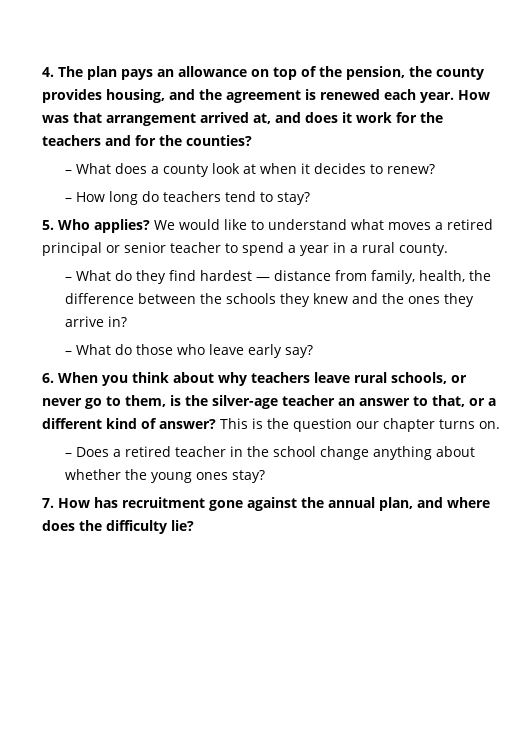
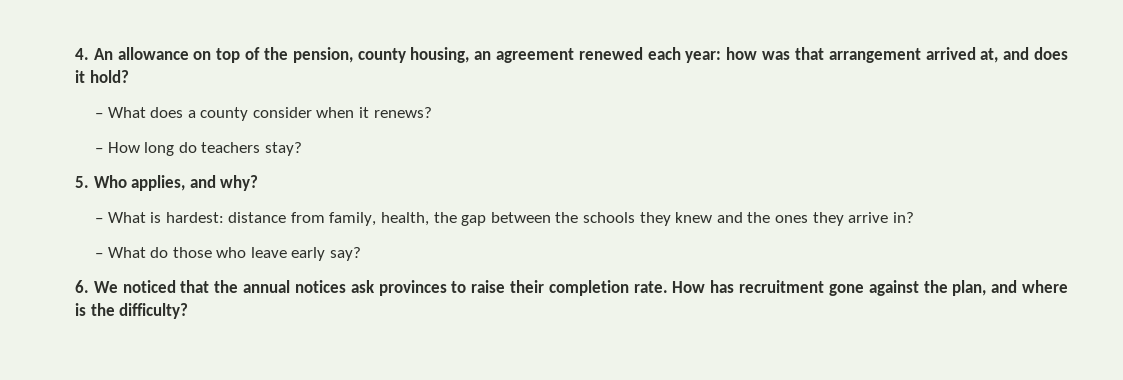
- 4. The plan pays an allowance on top of the pension, the county provides housing, and the agreement is renewed each year. How was that arrangement arrived at, and does it work for the teachers and for the counties?
+ 4. An allowance on top of the pension, county housing, an agreement renewed each year: how was that arrangement arrived at, and does it hold?
- – What does a county look at when it decides to renew?
+ – What does a county consider when it renews?
- – How long do teachers tend to stay?
+ – How long do teachers stay?
- 5. Who applies? We would like to understand what moves a retired principal or senior teacher to spend a year in a rural county.
- – What do they find hardest — distance from family, health, the difference between the schools they knew and the ones they arrive in?
+ 5. Who applies, and why?
+ – What is hardest: distance from family, health, the gap between the schools they knew and the ones they arrive in?
- 6. When you think about why teachers leave rural schools, or never go to them, is the silver-age teacher an answer to that, or a different kind of answer? This is the question our chapter turns on.
- – Does a retired teacher in the school change anything about whether the young ones stay?
- 7. How has recruitment gone against the annual plan, and where does the difficulty lie?
+ 6. We noticed that the annual notices ask provinces to raise their completion rate. How has recruitment gone against the plan, and where is the difficulty?

